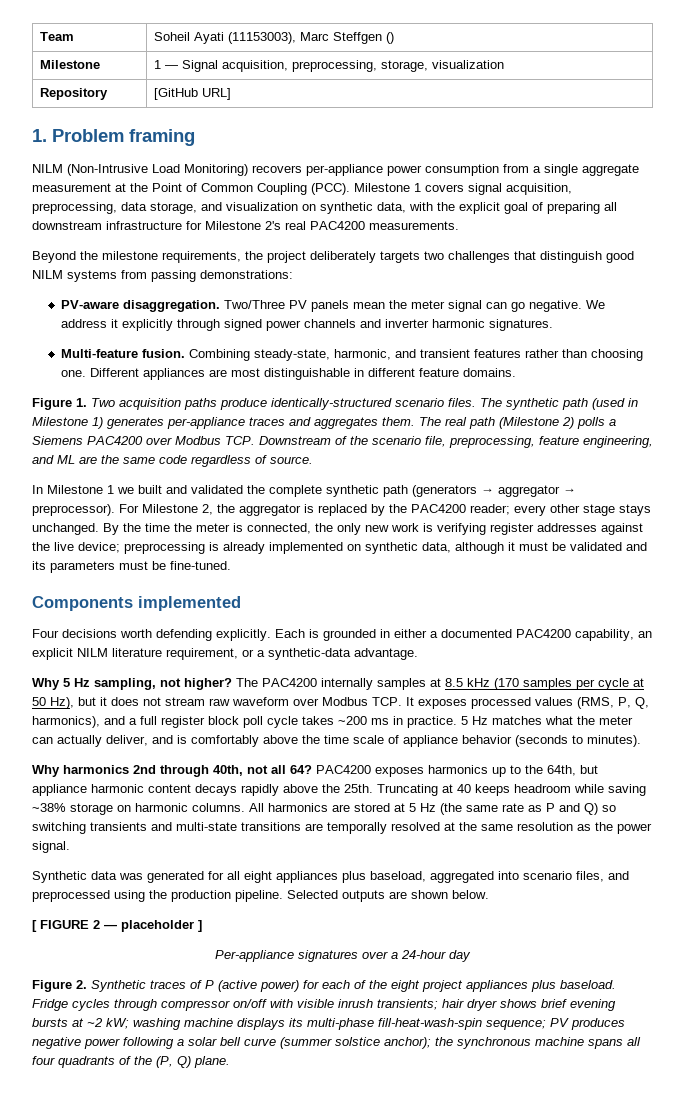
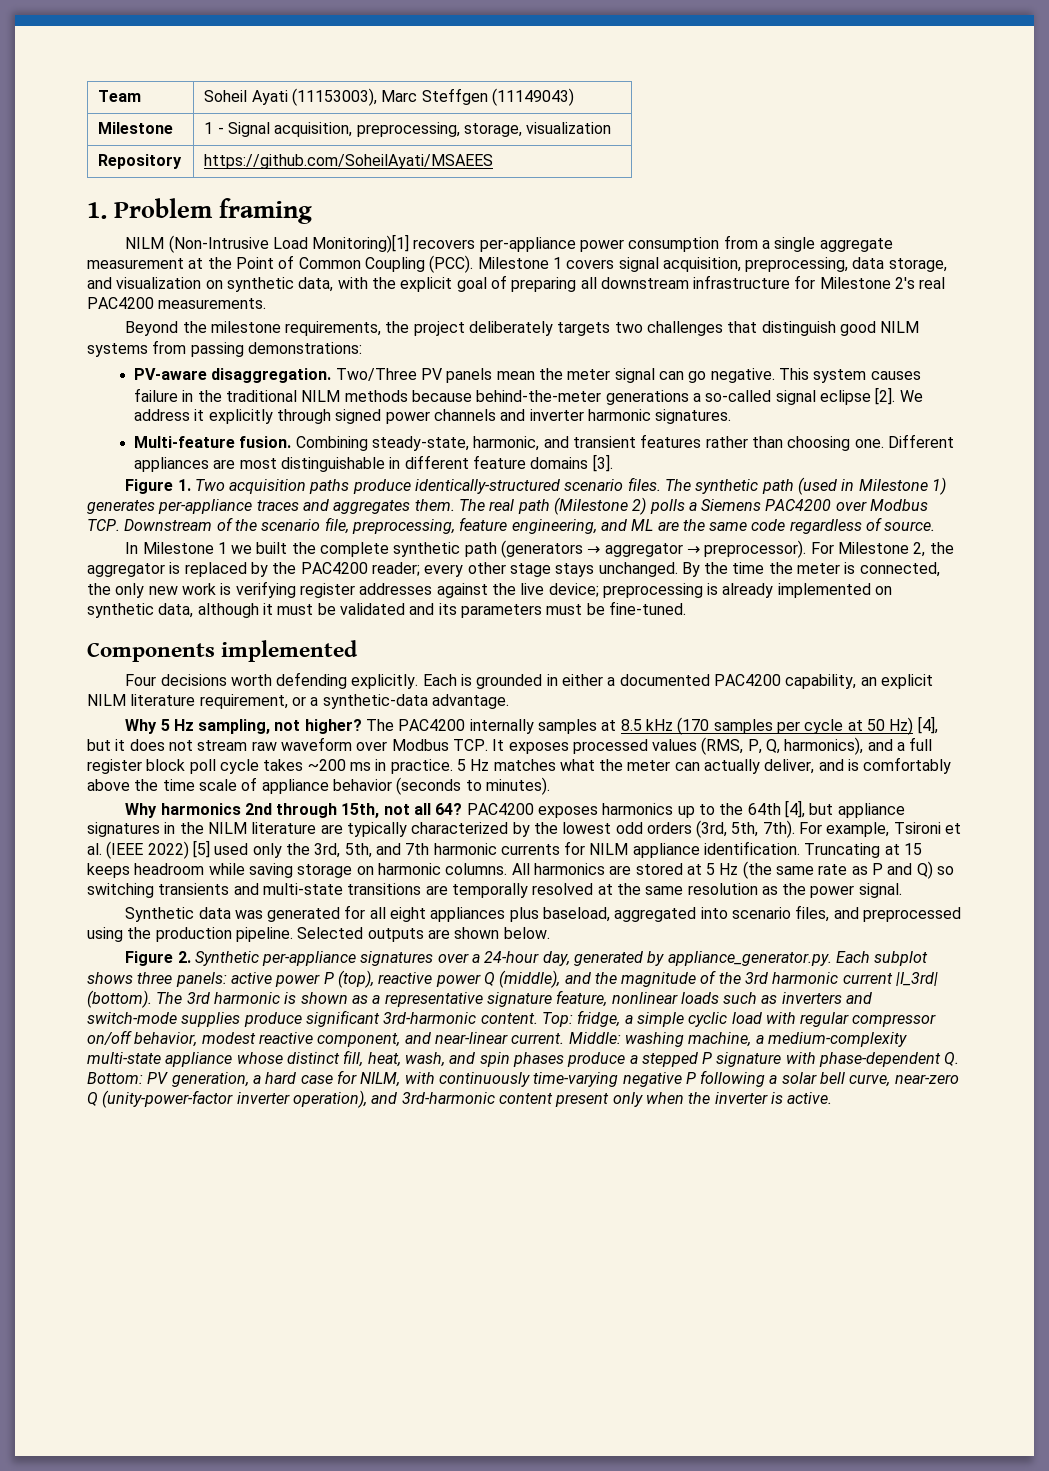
- Team | Soheil Ayati (11153003), Marc Steffgen ()
+ Team | Soheil Ayati (11153003), Marc Steffgen (11149043)
- Milestone | 1 — Signal acquisition, preprocessing, storage, visualization
+ Milestone | 1 - Signal acquisition, preprocessing, storage, visualization
- Repository | [GitHub URL]
+ Repository | https://github.com/SoheilAyati/MSAEES
- NILM (Non-Intrusive Load Monitoring) recovers per-appliance power consumption from a single aggregate measurement at the Point of Common Coupling (PCC).
+ NILM (Non-Intrusive Load Monitoring)[1] recovers per-appliance power consumption from a single aggregate measurement at the Point of Common Coupling (PCC).
+ This system causes failure in the traditional NILM methods because behind-the-meter generations a so-called signal eclipse [2].
- Different appliances are most distinguishable in different feature domains.
+ Different appliances are most distinguishable in different feature domains [3].
- In Milestone 1 we built and validated the complete synthetic path (generators → aggregator → preprocessor).
+ In Milestone 1 we built the complete synthetic path (generators → aggregator → preprocessor).
- The PAC4200 internally samples at 8.5 kHz (170 samples per cycle at 50 Hz), but it does not stream raw waveform over Modbus TCP. It exposes processed values (RMS, P, Q, harmonics), and a full register block poll cycle takes ~200 ms in practice.
+ The PAC4200 internally samples at 8.5 kHz (170 samples per cycle at 50 Hz) [4], but it does not stream raw waveform over Modbus TCP. It exposes processed values (RMS, P, Q, harmonics), and a full register block poll cycle takes ~200 ms in practice.
- Why harmonics 2nd through 40th, not all 64?
+ Why harmonics 2nd through 15th, not all 64?
- PAC4200 exposes harmonics up to the 64th, but appliance harmonic content decays rapidly above the 25th.
+ PAC4200 exposes harmonics up to the 64th [4], but appliance signatures in the NILM literature are typically characterized by the lowest odd orders (3rd, 5th, 7th). For example, Tsironi et al. (IEEE 2022) [5] used only the 3rd, 5th, and 7th harmonic currents for NILM appliance identification.
- Truncating at 40 keeps headroom while saving ~38% storage on harmonic columns.
+ Truncating at 15 keeps headroom while saving storage on harmonic columns.
- [ FIGURE 2 — placeholder ]
- Per-appliance signatures over a 24-hour day
- Figure 2. Synthetic traces of P (active power) for each of the eight project appliances plus baseload. Fridge cycles through compressor on/off with visible inrush transients; hair dryer shows brief evening bursts at ~2 kW; washing machine displays its multi-phase fill-heat-wash-spin sequence; PV produces negative power following a solar bell curve (summer solstice anchor); the synchronous machine spans all four quadrants of the (P, Q) plane.
+ Figure 2. Synthetic per-appliance signatures over a 24-hour day, generated by appliance_generator.py. Each subplot shows three panels: active power P (top), reactive power Q (middle), and the magnitude of the 3rd harmonic current |I_3rd| (bottom). The 3rd harmonic is shown as a representative signature feature, nonlinear loads such as inverters and switch-mode supplies produce significant 3rd-harmonic content. Top: fridge, a simple cyclic load with regular compressor on/off behavior, modest reactive component, and near-linear current. Middle: washing machine, a medium-complexity multi-state appliance whose distinct fill, heat, wash, and spin phases produce a stepped P signature with phase-dependent Q. Bottom: PV generation, a hard case for NILM, with continuously time-varying negative P following a solar bell curve, near-zero Q (unity-power-factor inverter operation), and 3rd-harmonic content present only when the inverter is active.

